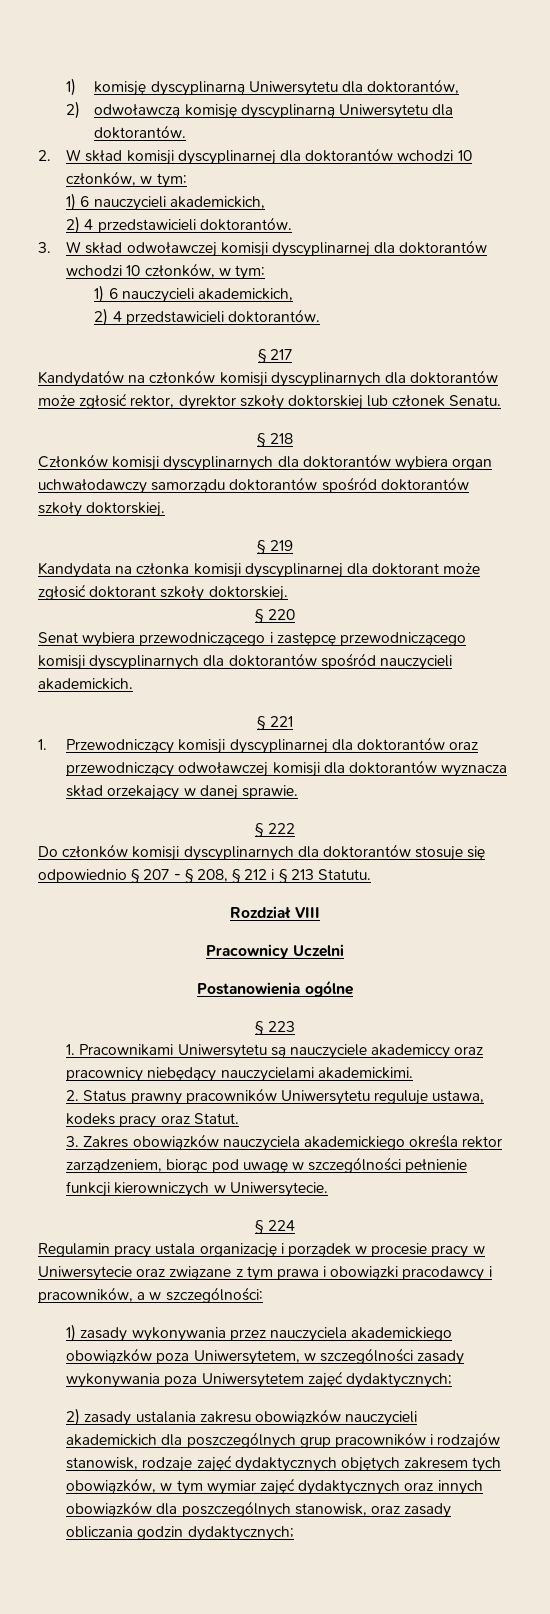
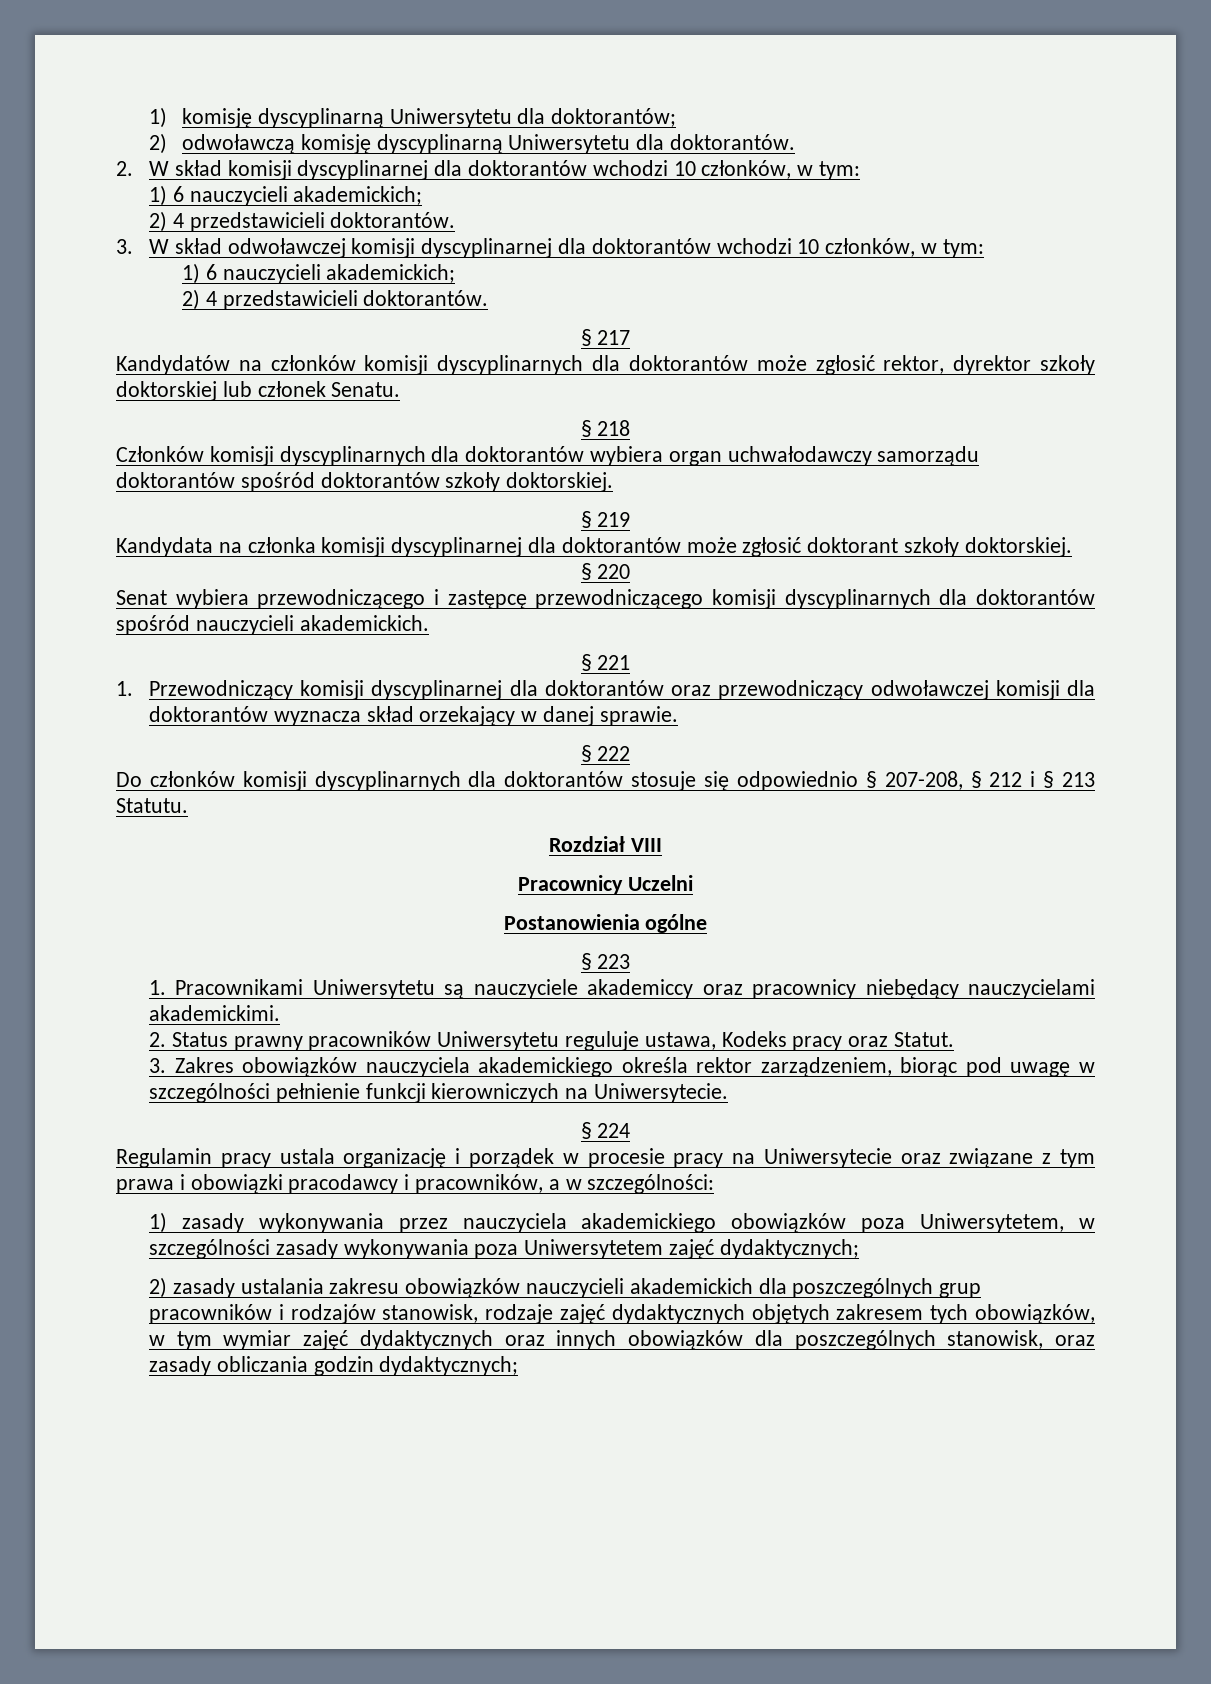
- 1) komisję dyscyplinarną Uniwersytetu dla doktorantów,
+ 1) komisję dyscyplinarną Uniwersytetu dla doktorantów;
  2. W skład komisji dyscyplinarnej dla doktorantów wchodzi 10 członków, w tym:
- 1) 6 nauczycieli akademickich,
+ 1) 6 nauczycieli akademickich;
  3. W skład odwoławczej komisji dyscyplinarnej dla doktorantów wchodzi 10 członków, w tym:
- 1) 6 nauczycieli akademickich,
+ 1) 6 nauczycieli akademickich;
- Kandydata na członka komisji dyscyplinarnej dla doktorant może zgłosić doktorant szkoły doktorskiej.
+ Kandydata na członka komisji dyscyplinarnej dla doktorantów może zgłosić doktorant szkoły doktorskiej.
- Do członków komisji dyscyplinarnych dla doktorantów stosuje się odpowiednio § 207 - § 208, § 212 i § 213 Statutu.
+ Do członków komisji dyscyplinarnych dla doktorantów stosuje się odpowiednio § 207-208, § 212 i § 213 Statutu.
- 2. Status prawny pracowników Uniwersytetu reguluje ustawa, kodeks pracy oraz Statut.
+ 2. Status prawny pracowników Uniwersytetu reguluje ustawa, Kodeks pracy oraz Statut.
- 3. Zakres obowiązków nauczyciela akademickiego określa rektor zarządzeniem, biorąc pod uwagę w szczególności pełnienie funkcji kierowniczych w Uniwersytecie.
+ 3. Zakres obowiązków nauczyciela akademickiego określa rektor zarządzeniem, biorąc pod uwagę w szczególności pełnienie funkcji kierowniczych na Uniwersytecie.
- Regulamin pracy ustala organizację i porządek w procesie pracy w Uniwersytecie oraz związane z tym prawa i obowiązki pracodawcy i pracowników, a w szczególności:
+ Regulamin pracy ustala organizację i porządek w procesie pracy na Uniwersytecie oraz związane z tym prawa i obowiązki pracodawcy i pracowników, a w szczególności:

